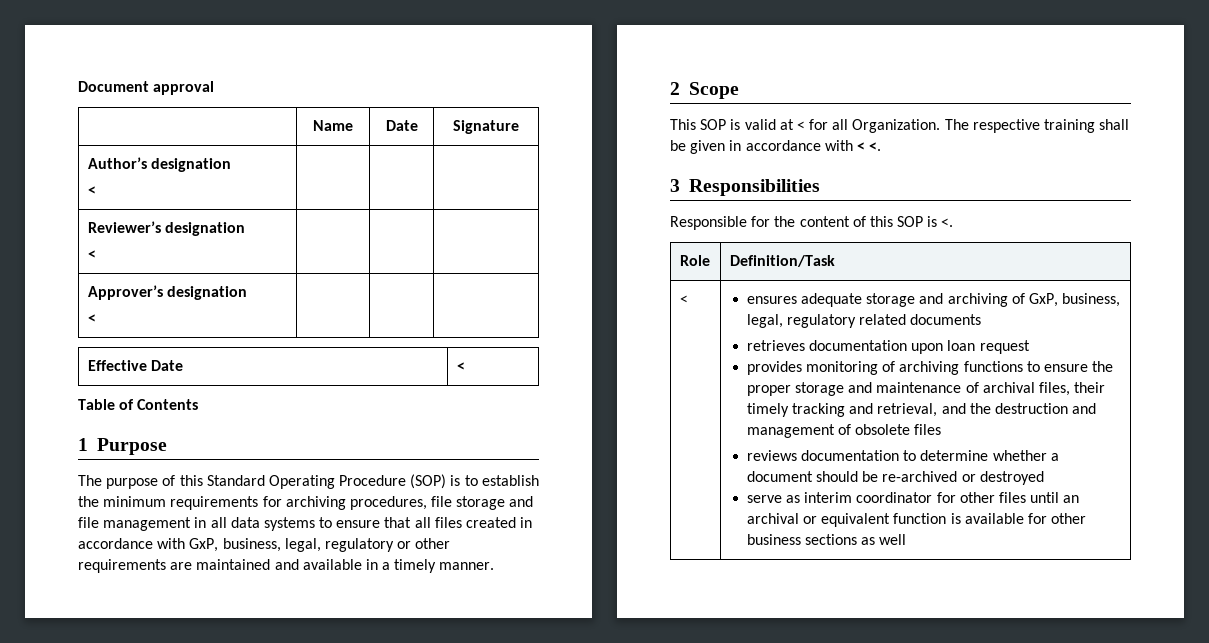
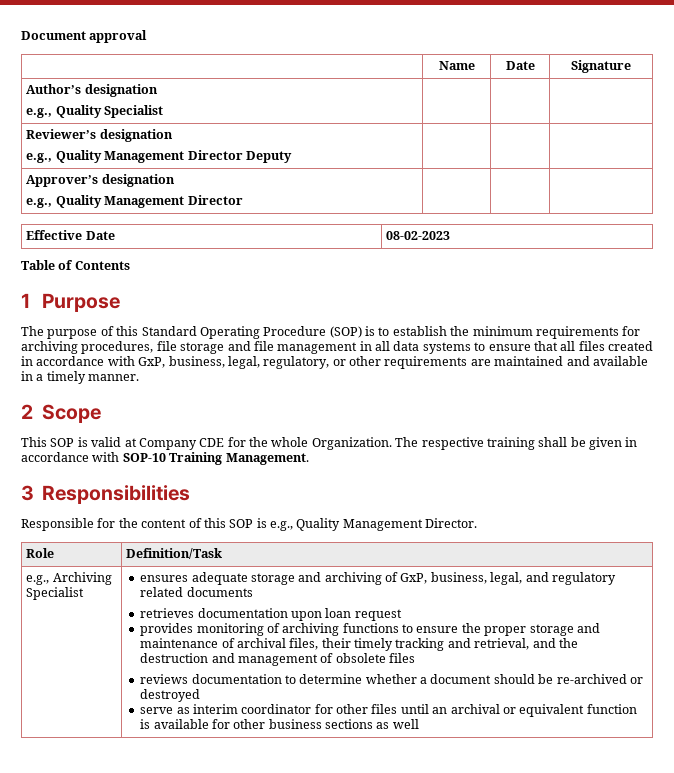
  Author’s designation
- < | | |
+ e.g., Quality Specialist | | |
  Reviewer’s designation
- < | | |
+ e.g., Quality Management Director Deputy | | |
  Approver’s designation
- < | | |
+ e.g., Quality Management Director | | |
- Effective Date | <
+ Effective Date | 08-02-2023
- The purpose of this Standard Operating Procedure (SOP) is to establish the minimum requirements for archiving procedures, file storage and file management in all data systems to ensure that all files created in accordance with GxP, business, legal, regulatory or other requirements are maintained and available in a timely manner.
+ The purpose of this Standard Operating Procedure (SOP) is to establish the minimum requirements for archiving procedures, file storage and file management in all data systems to ensure that all files created in accordance with GxP, business, legal, regulatory, or other requirements are maintained and available in a timely manner.
- This SOP is valid at < for all Organization.
+ This SOP is valid at Company CDE for the whole Organization.
- The respective training shall be given in accordance with < <.
+ The respective training shall be given in accordance with SOP-10 Training Management.
- Responsible for the content of this SOP is <.
+ Responsible for the content of this SOP is e.g., Quality Management Director.
  Role | Definition/Task
- <
+ e.g., Archiving Specialist
- ensures adequate storage and archiving of GxP, business, legal, regulatory related documents
+ ensures adequate storage and archiving of GxP, business, legal, and regulatory related documents

